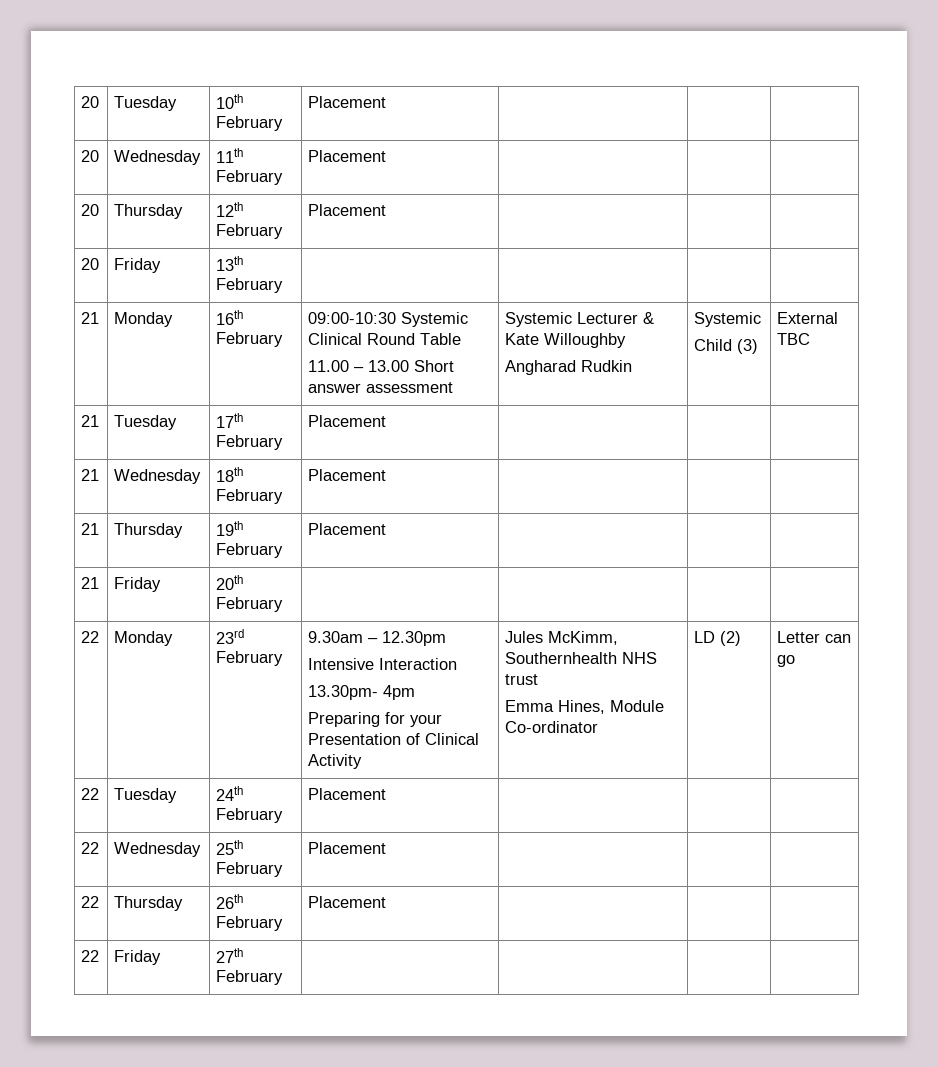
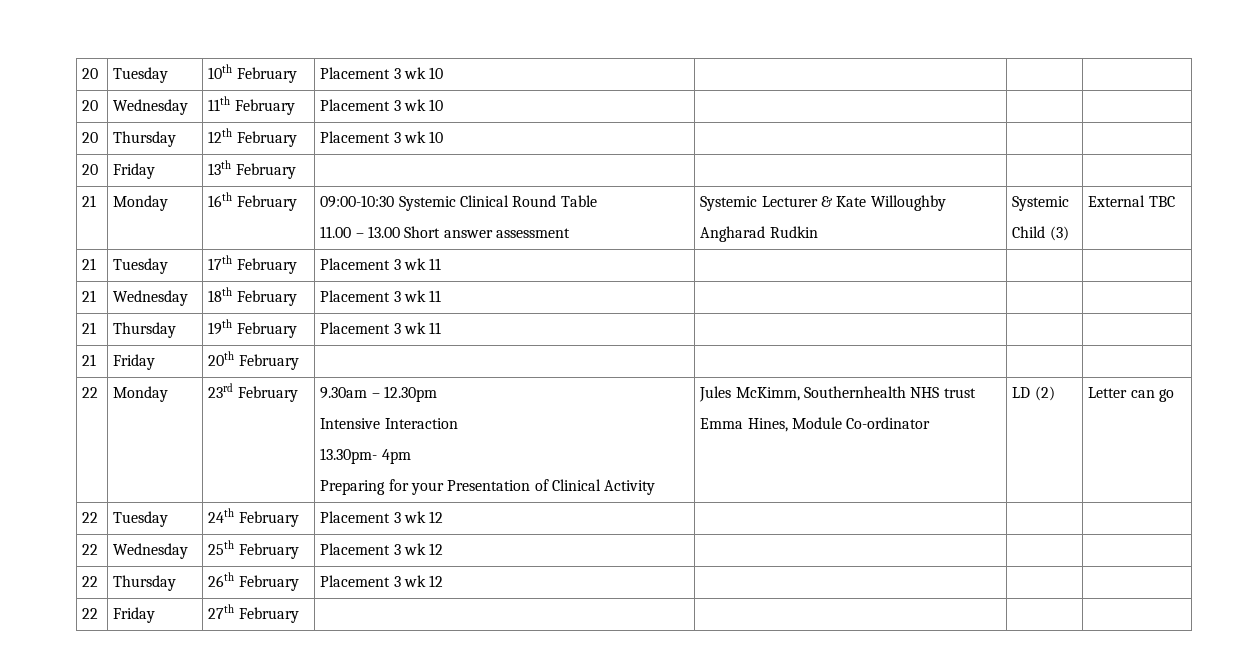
- 20 | Tuesday | 10th February | Placement | | |
+ 20 | Tuesday | 10th February | Placement 3 wk 10 | | |
- 20 | Wednesday | 11th February | Placement | | |
+ 20 | Wednesday | 11th February | Placement 3 wk 10 | | |
- 20 | Thursday | 12th February | Placement | | |
+ 20 | Thursday | 12th February | Placement 3 wk 10 | | |
- 21 | Tuesday | 17th February | Placement | | |
+ 21 | Tuesday | 17th February | Placement 3 wk 11 | | |
- 21 | Wednesday | 18th February | Placement | | |
+ 21 | Wednesday | 18th February | Placement 3 wk 11 | | |
- 21 | Thursday | 19th February | Placement | | |
+ 21 | Thursday | 19th February | Placement 3 wk 11 | | |
- 22 | Tuesday | 24th February | Placement | | |
+ 22 | Tuesday | 24th February | Placement 3 wk 12 | | |
- 22 | Wednesday | 25th February | Placement | | |
+ 22 | Wednesday | 25th February | Placement 3 wk 12 | | |
- 22 | Thursday | 26th February | Placement | | |
+ 22 | Thursday | 26th February | Placement 3 wk 12 | | |

